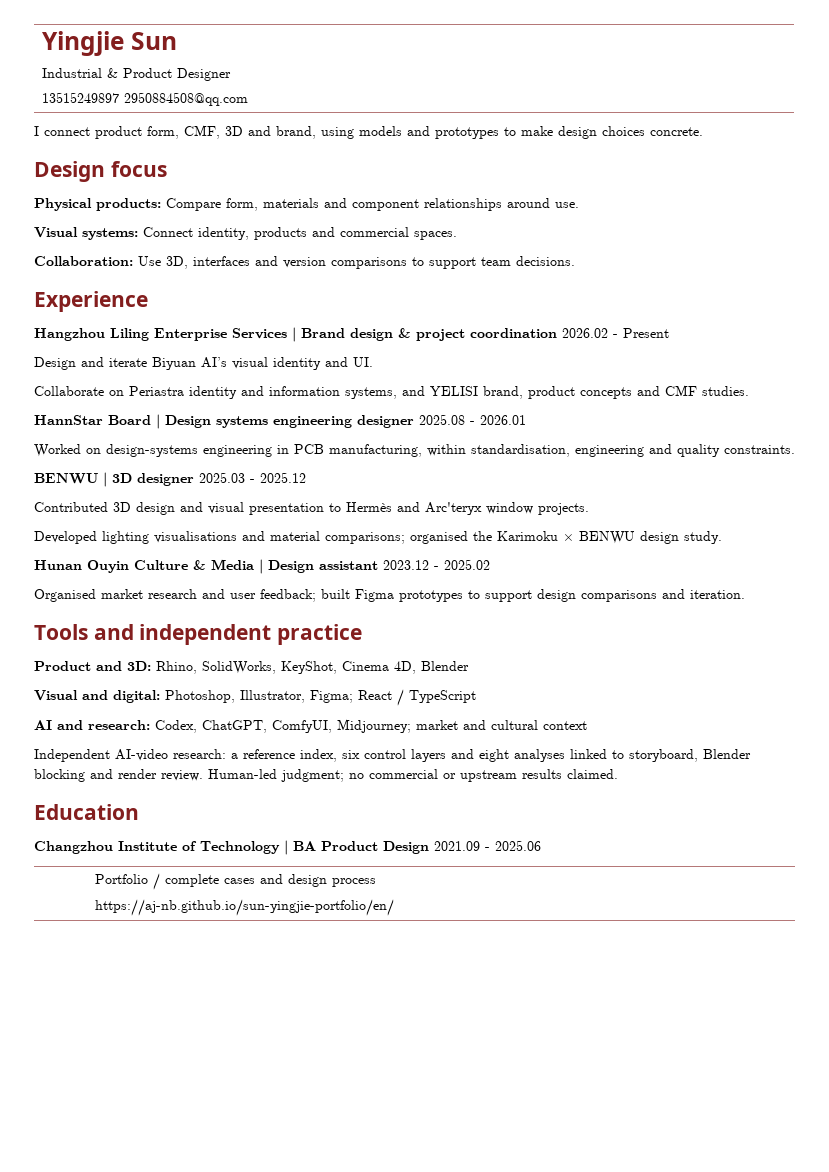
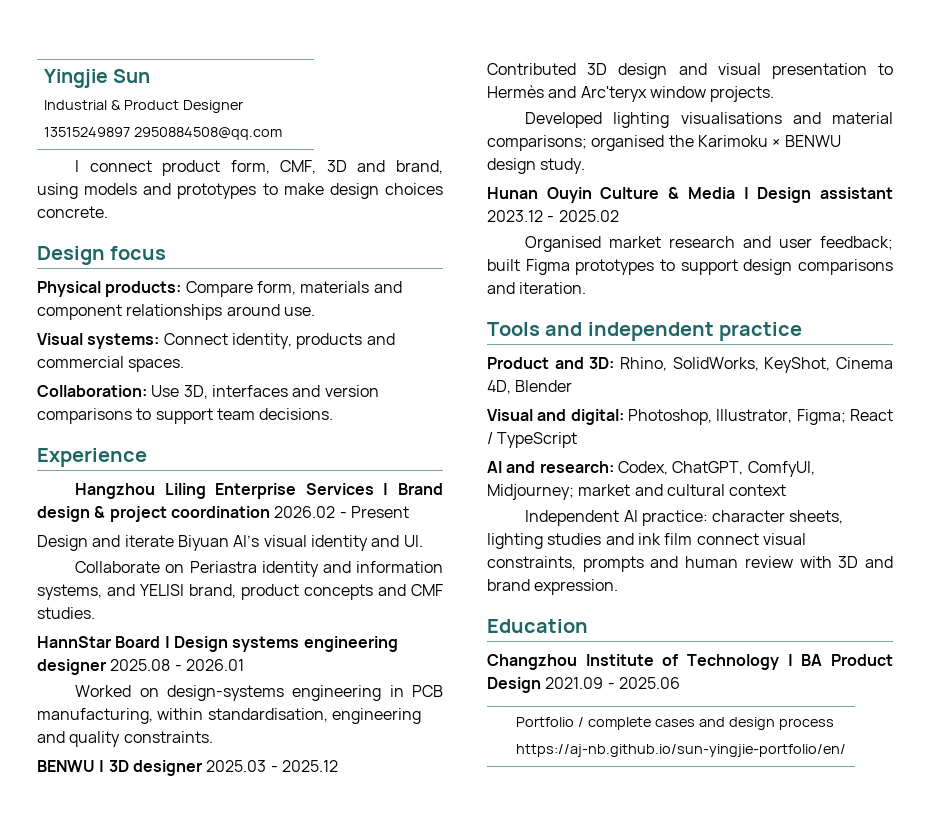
- Independent AI-video research: a reference index, six control layers and eight analyses linked to storyboard, Blender blocking and render review. Human-led judgment; no commercial or upstream results claimed.
+ Independent AI practice: character sheets, lighting studies and ink film connect visual constraints, prompts and human review with 3D and brand expression.

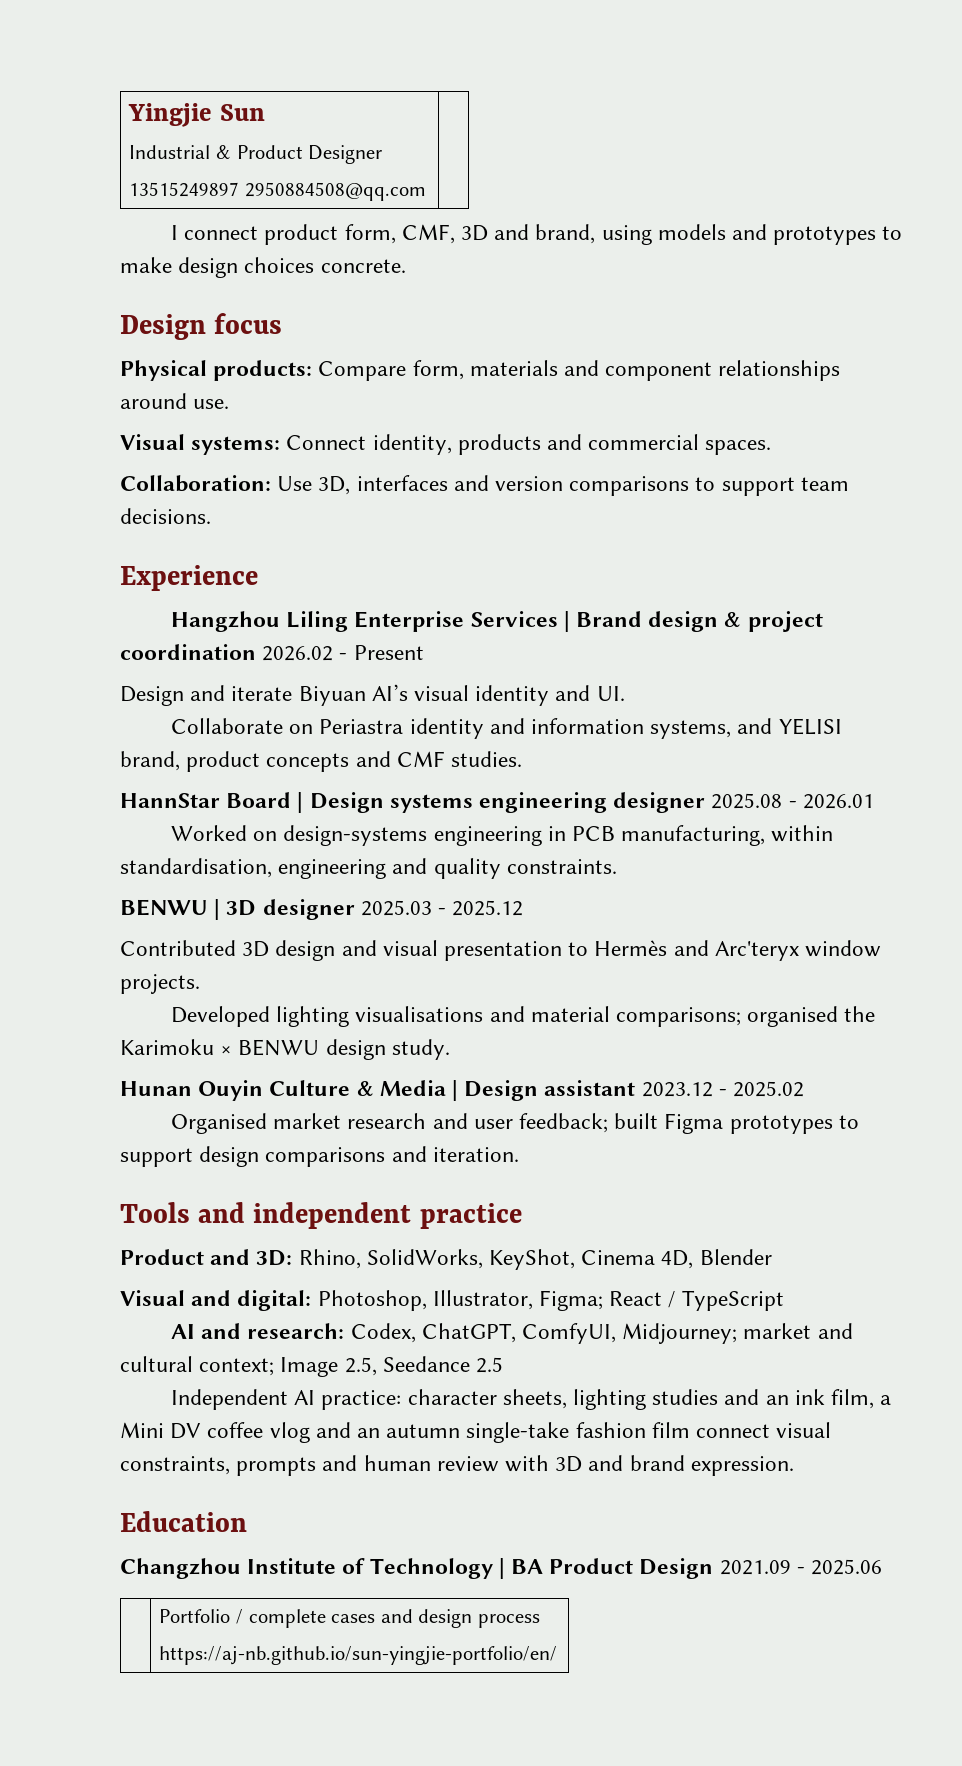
- AI and research: Codex, ChatGPT, ComfyUI, Midjourney; market and cultural context
+ AI and research: Codex, ChatGPT, ComfyUI, Midjourney; market and cultural context; Image 2.5, Seedance 2.5
- Independent AI practice: character sheets, lighting studies and ink film connect visual constraints, prompts and human review with 3D and brand expression.
+ Independent AI practice: character sheets, lighting studies and an ink film, a Mini DV coffee vlog and an autumn single-take fashion film connect visual constraints, prompts and human review with 3D and brand expression.

